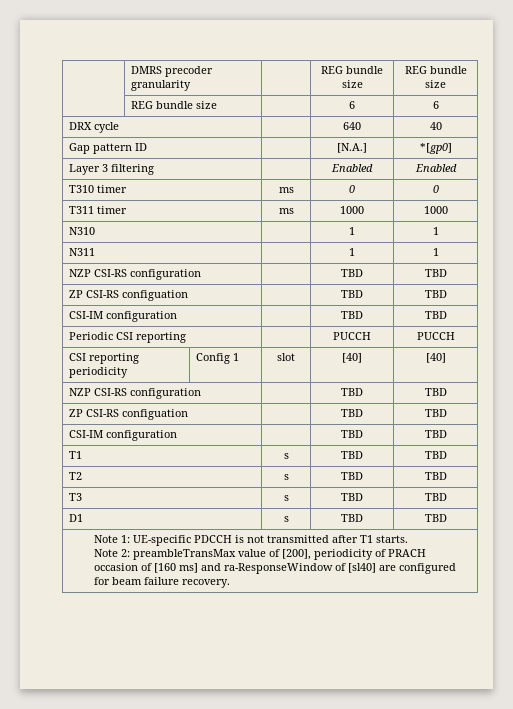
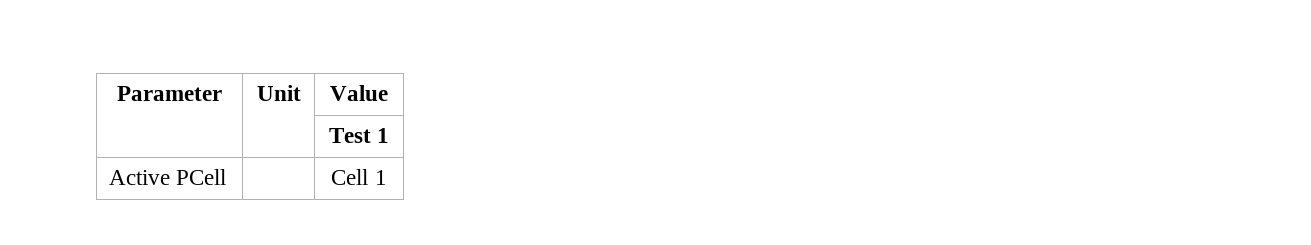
- | DMRS precoder granularity | | REG bundle size | REG bundle size
- | REG bundle size | | 6 | 6
- DRX cycle | | 640 | 40
- Gap pattern ID | | [N.A.] | *[gp0]
- Layer 3 filtering | | Enabled | Enabled
- T310 timer | ms | 0 | 0
- T311 timer | ms | 1000 | 1000
- N310 | | 1 | 1
- N311 | | 1 | 1
- NZP CSI-RS configuration | | TBD | TBD
- ZP CSI-RS configuation | | TBD | TBD
- CSI-IM configuration | | TBD | TBD
- Periodic CSI reporting | | PUCCH | PUCCH
- CSI reporting periodicity | Config 1 | slot | [40] | [40]
- NZP CSI-RS configuration | | TBD | TBD
- ZP CSI-RS configuation | | TBD | TBD
- CSI-IM configuration | | TBD | TBD
- T1 | s | TBD | TBD
- T2 | s | TBD | TBD
- T3 | s | TBD | TBD
- D1 | s | TBD | TBD
- Note 1: UE-specific PDCCH is not transmitted after T1 starts.
- Note 2: preambleTransMax value of [200], periodicity of PRACH occasion of [160 ms] and ra-ResponseWindow of [sl40] are configured for beam failure recovery.
+ Parameter | Unit | Value
+ | | Test 1
+ Active PCell | | Cell 1

